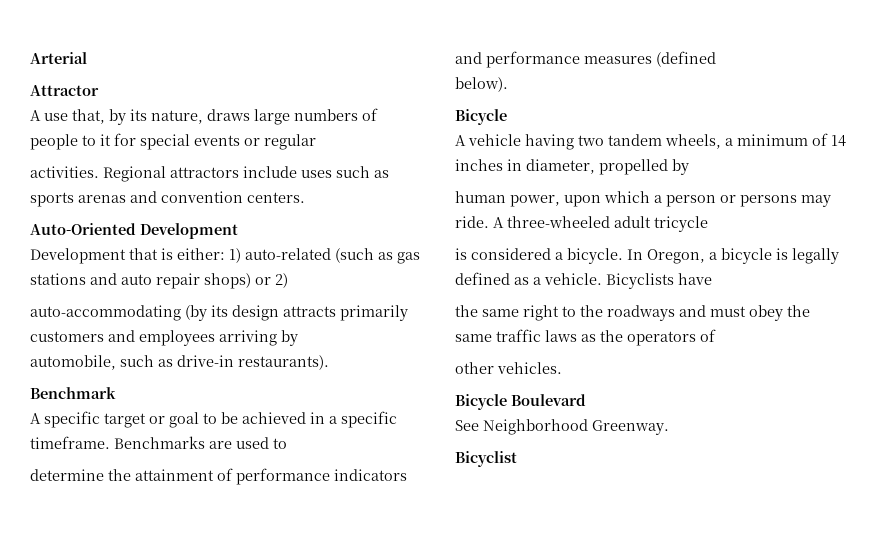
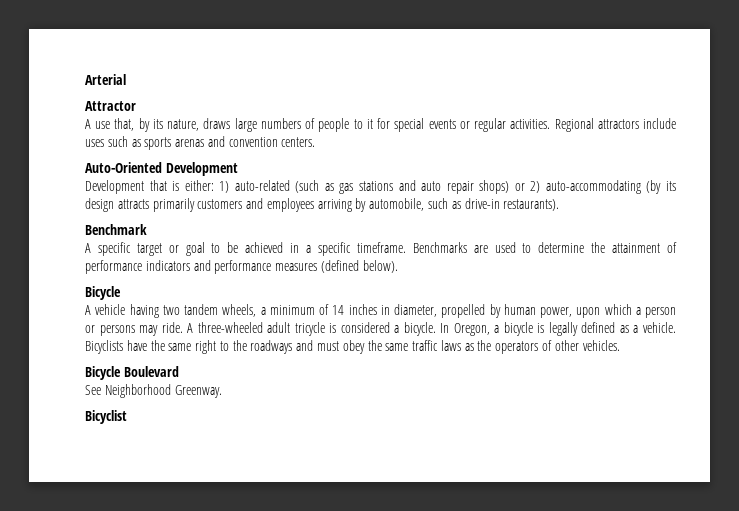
- A use that, by its nature, draws large numbers of people to it for special events or regular
- activities.
+ A use that, by its nature, draws large numbers of people to it for special events or regular activities.
- Development that is either: 1) auto-related (such as gas stations and auto repair shops) or 2)
- auto-accommodating (by its design attracts primarily customers and employees arriving by
- automobile, such as drive-in restaurants).
+ Development that is either: 1) auto-related (such as gas stations and auto repair shops) or 2) auto-accommodating (by its design attracts primarily customers and employees arriving by automobile, such as drive-in restaurants).
- Benchmarks are used to
- determine the attainment of performance indicators and performance measures (defined
- below).
+ Benchmarks are used to determine the attainment of performance indicators and performance measures (defined below).
- A vehicle having two tandem wheels, a minimum of 14 inches in diameter, propelled by
- human power, upon which a person or persons may ride.
+ A vehicle having two tandem wheels, a minimum of 14 inches in diameter, propelled by human power, upon which a person or persons may ride.
- A three-wheeled adult tricycle
- is considered a bicycle.
+ A three-wheeled adult tricycle is considered a bicycle.
- Bicyclists have
- the same right to the roadways and must obey the same traffic laws as the operators of
- other vehicles.
+ Bicyclists have the same right to the roadways and must obey the same traffic laws as the operators of other vehicles.

